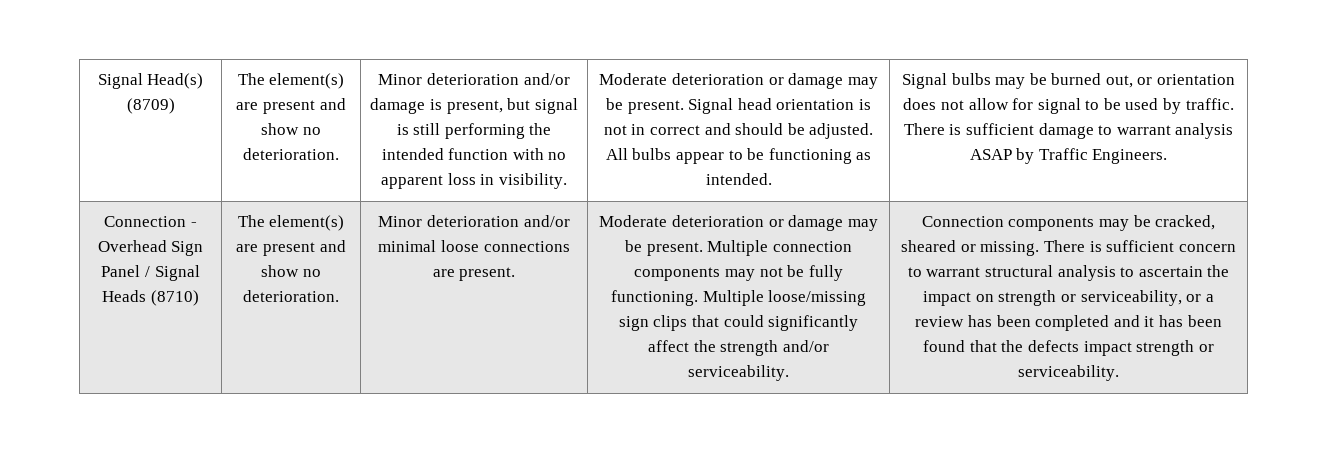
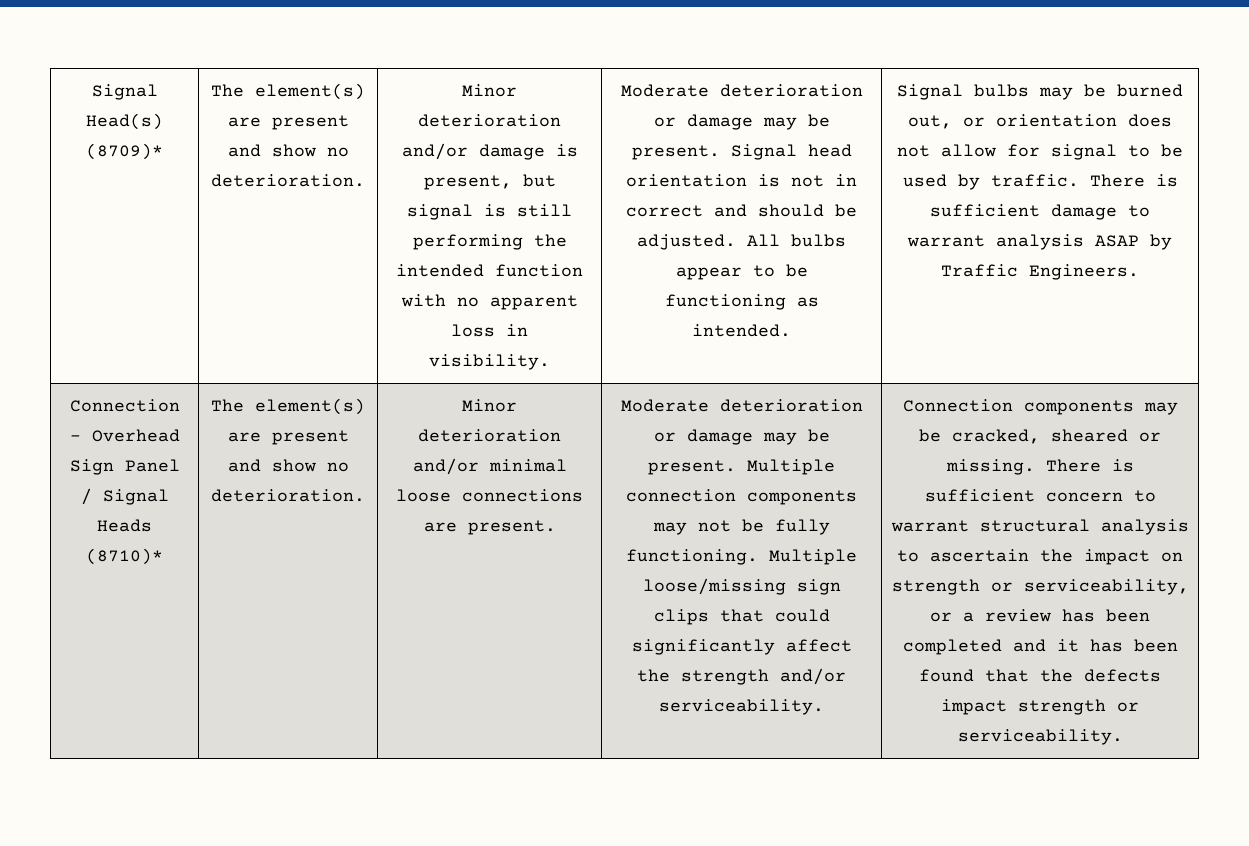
- Signal Head(s) (8709)
+ Signal Head(s) (8709)*
- Connection - Overhead Sign Panel / Signal Heads (8710)
+ Connection - Overhead Sign Panel / Signal Heads (8710)*

